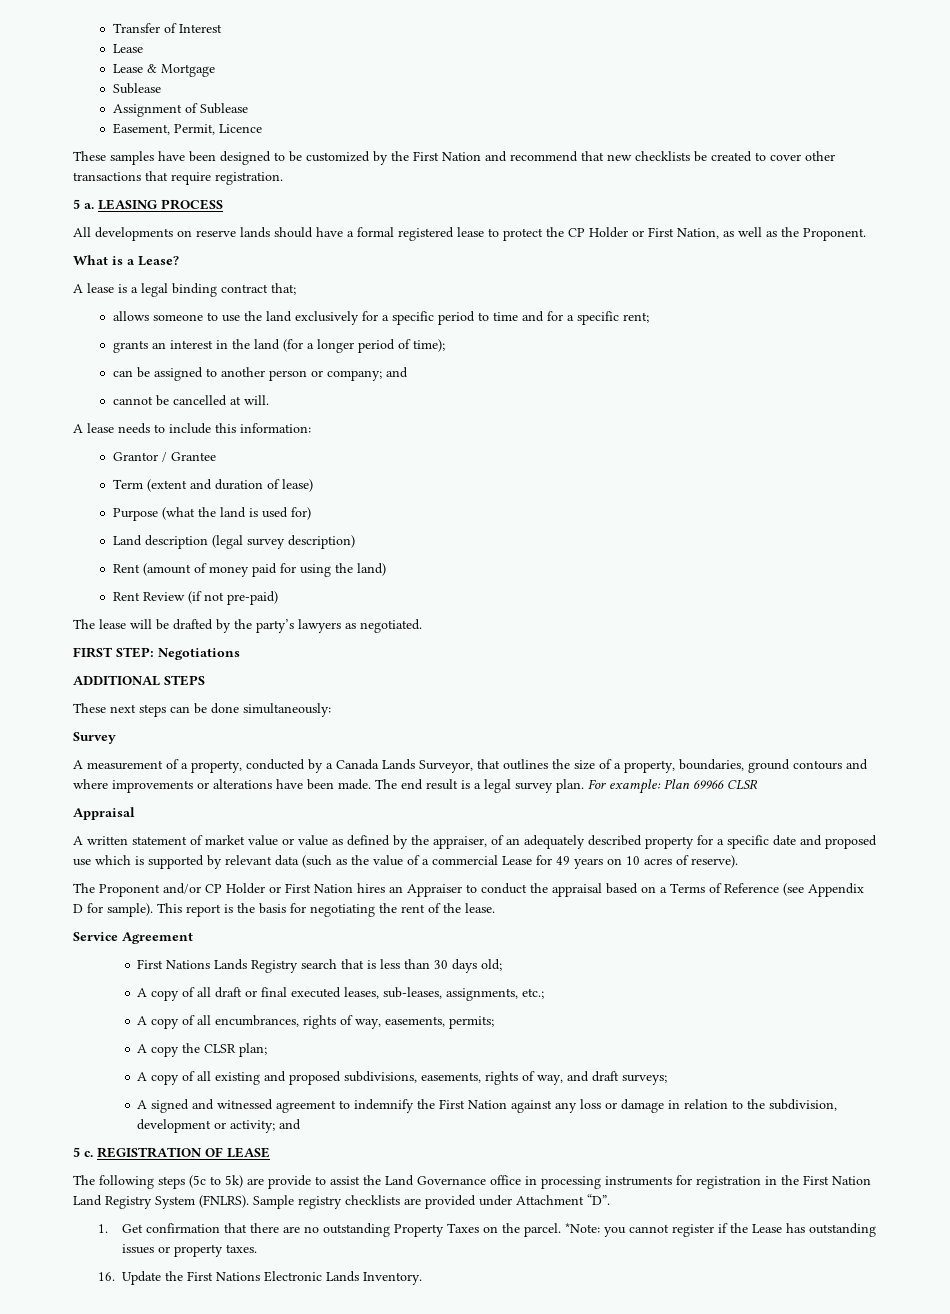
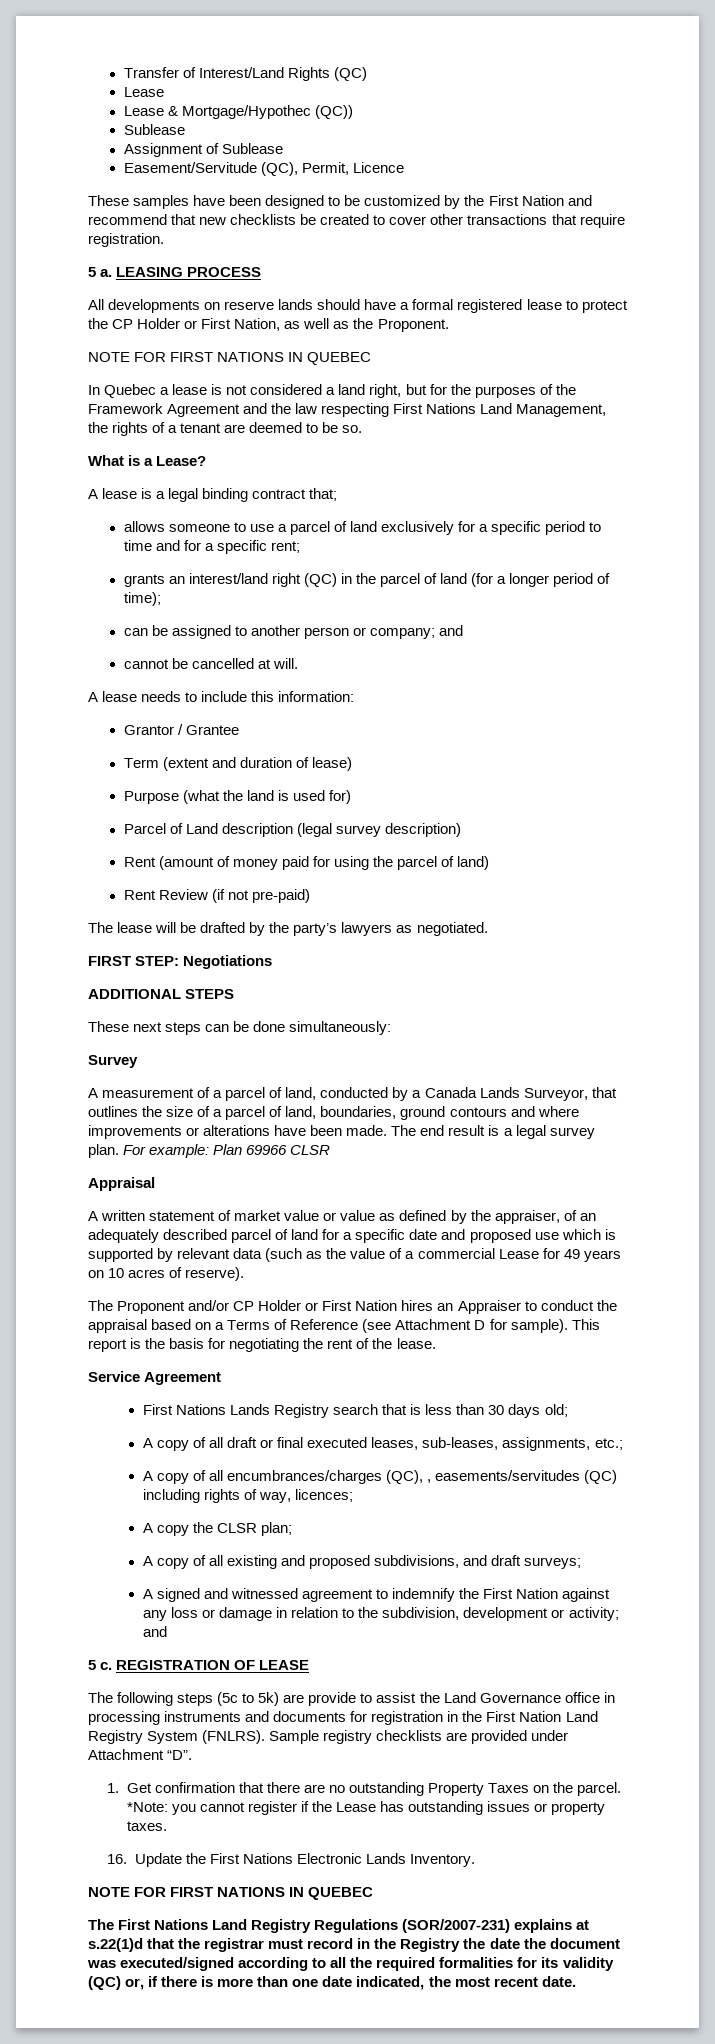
- Transfer of Interest
+ Transfer of Interest/Land Rights (QC)
- Lease & Mortgage
+ Lease & Mortgage/Hypothec (QC))
- Easement, Permit, Licence
+ Easement/Servitude (QC), Permit, Licence
  All developments on reserve lands should have a formal registered lease to protect the CP Holder or First Nation, as well as the Proponent.
+ NOTE FOR FIRST NATIONS IN QUEBEC
+ In Quebec a lease is not considered a land right, but for the purposes of the Framework Agreement and the law respecting First Nations Land Management, the rights of a tenant are deemed to be so.
- allows someone to use the land exclusively for a specific period to time and for a specific rent;
+ allows someone to use a parcel of land exclusively for a specific period to time and for a specific rent;
- grants an interest in the land (for a longer period of time);
+ grants an interest/land right (QC) in the parcel of land (for a longer period of time);
- Land description (legal survey description)
+ Parcel of Land description (legal survey description)
- Rent (amount of money paid for using the land)
+ Rent (amount of money paid for using the parcel of land)
- A measurement of a property, conducted by a Canada Lands Surveyor, that outlines the size of a property, boundaries, ground contours and where improvements or alterations have been made.
+ A measurement of a parcel of land, conducted by a Canada Lands Surveyor, that outlines the size of a parcel of land, boundaries, ground contours and where improvements or alterations have been made.
- A written statement of market value or value as defined by the appraiser, of an adequately described property for a specific date and proposed use which is supported by relevant data (such as the value of a commercial Lease for 49 years on 10 acres of reserve).
+ A written statement of market value or value as defined by the appraiser, of an adequately described parcel of land for a specific date and proposed use which is supported by relevant data (such as the value of a commercial Lease for 49 years on 10 acres of reserve).
- The Proponent and/or CP Holder or First Nation hires an Appraiser to conduct the appraisal based on a Terms of Reference (see Appendix D for sample).
+ The Proponent and/or CP Holder or First Nation hires an Appraiser to conduct the appraisal based on a Terms of Reference (see Attachment D for sample).
- A copy of all encumbrances, rights of way, easements, permits;
+ A copy of all encumbrances/charges (QC), , easements/servitudes (QC) including rights of way, licences;
- A copy of all existing and proposed subdivisions, easements, rights of way, and draft surveys;
+ A copy of all existing and proposed subdivisions, and draft surveys;
- The following steps (5c to 5k) are provide to assist the Land Governance office in processing instruments for registration in the First Nation Land Registry System (FNLRS).
+ The following steps (5c to 5k) are provide to assist the Land Governance office in processing instruments and documents for registration in the First Nation Land Registry System (FNLRS).
  16. Update the First Nations Electronic Lands Inventory.
+ NOTE FOR FIRST NATIONS IN QUEBEC
+ The First Nations Land Registry Regulations (SOR/2007-231) explains at s.22(1)d that the registrar must record in the Registry the date the document was executed/signed according to all the required formalities for its validity (QC) or, if there is more than one date indicated, the most recent date.

